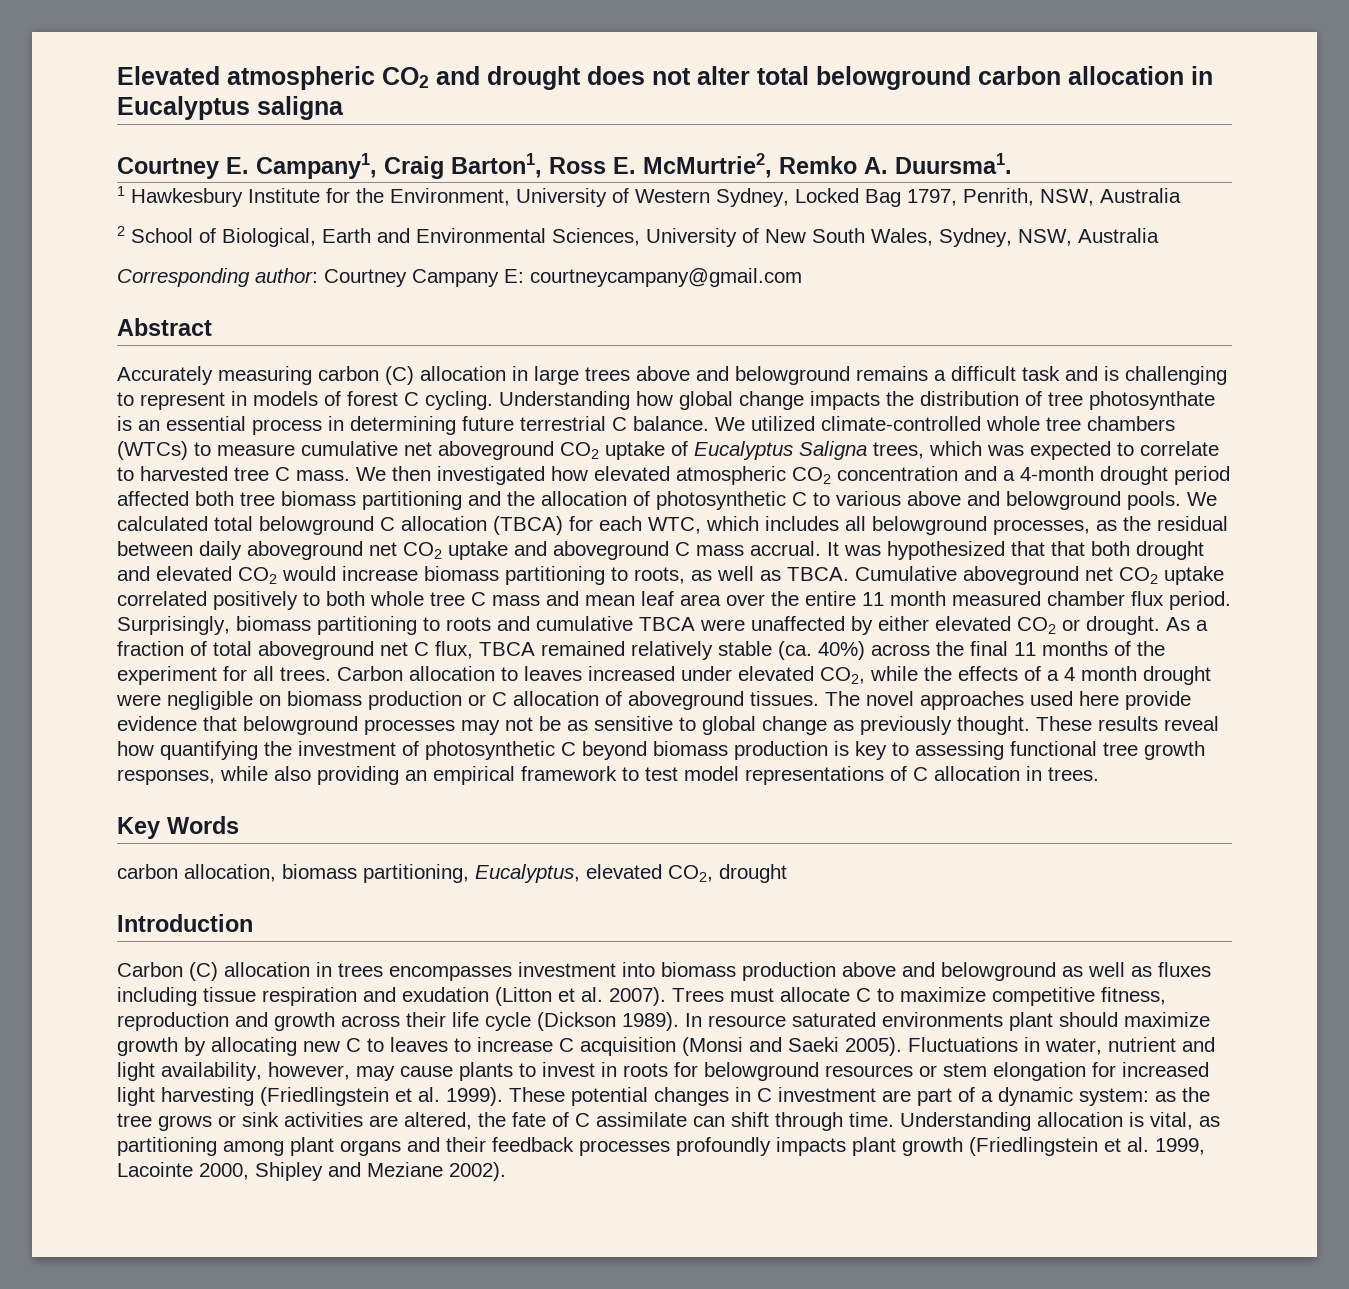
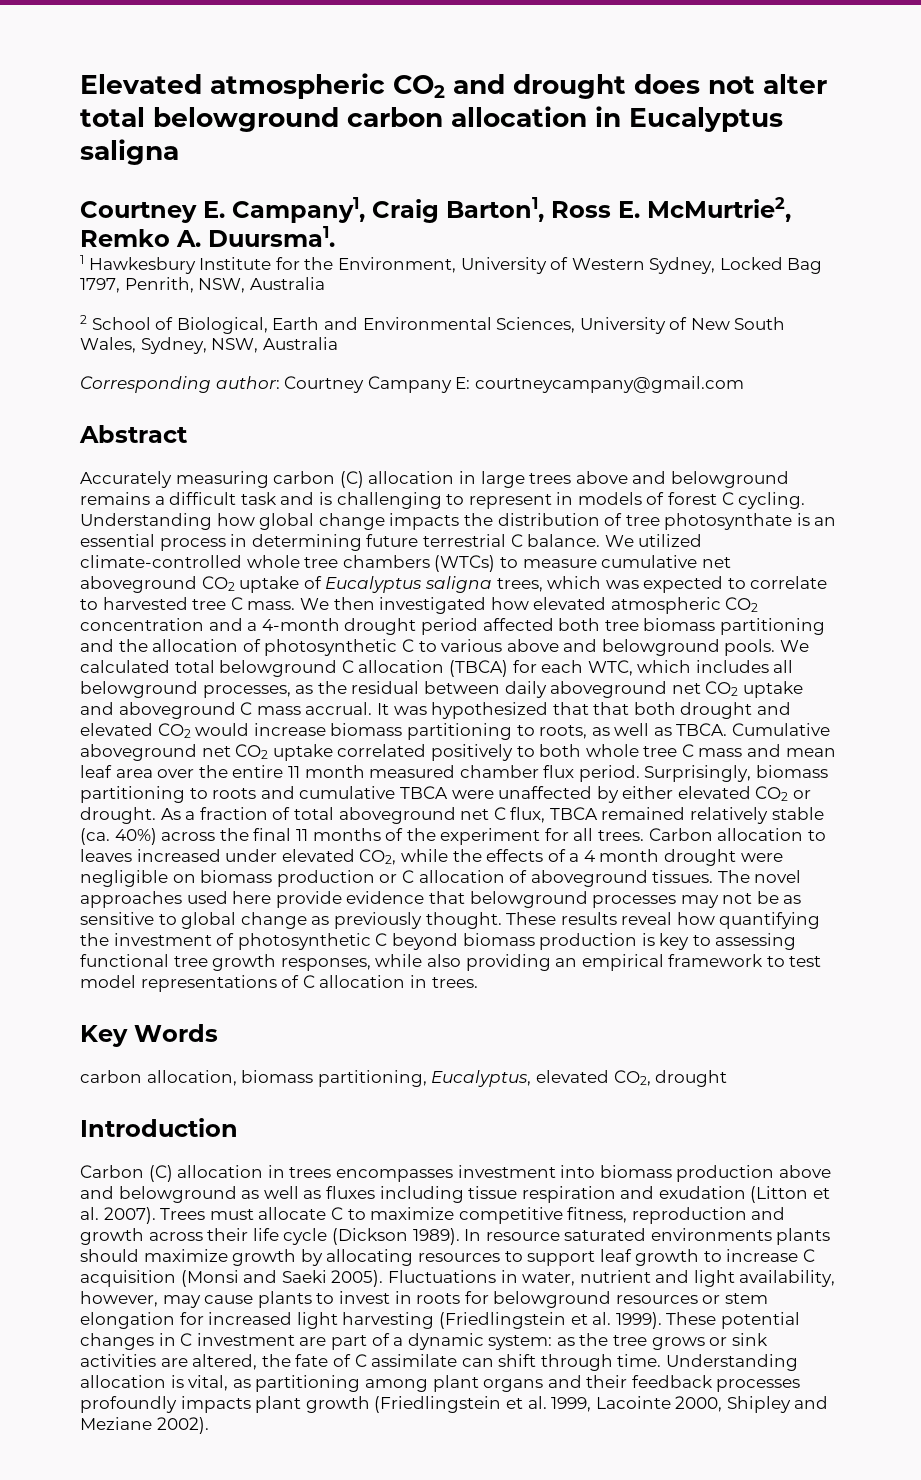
- We utilized climate-controlled whole tree chambers (WTCs) to measure cumulative net aboveground CO2 uptake of Eucalyptus Saligna trees, which was expected to correlate to harvested tree C mass.
+ We utilized climate-controlled whole tree chambers (WTCs) to measure cumulative net aboveground CO2 uptake of Eucalyptus saligna trees, which was expected to correlate to harvested tree C mass.
- In resource saturated environments plant should maximize growth by allocating new C to leaves to increase C acquisition (Monsi and Saeki 2005).
+ In resource saturated environments plants should maximize growth by allocating resources to support leaf growth to increase C acquisition (Monsi and Saeki 2005).

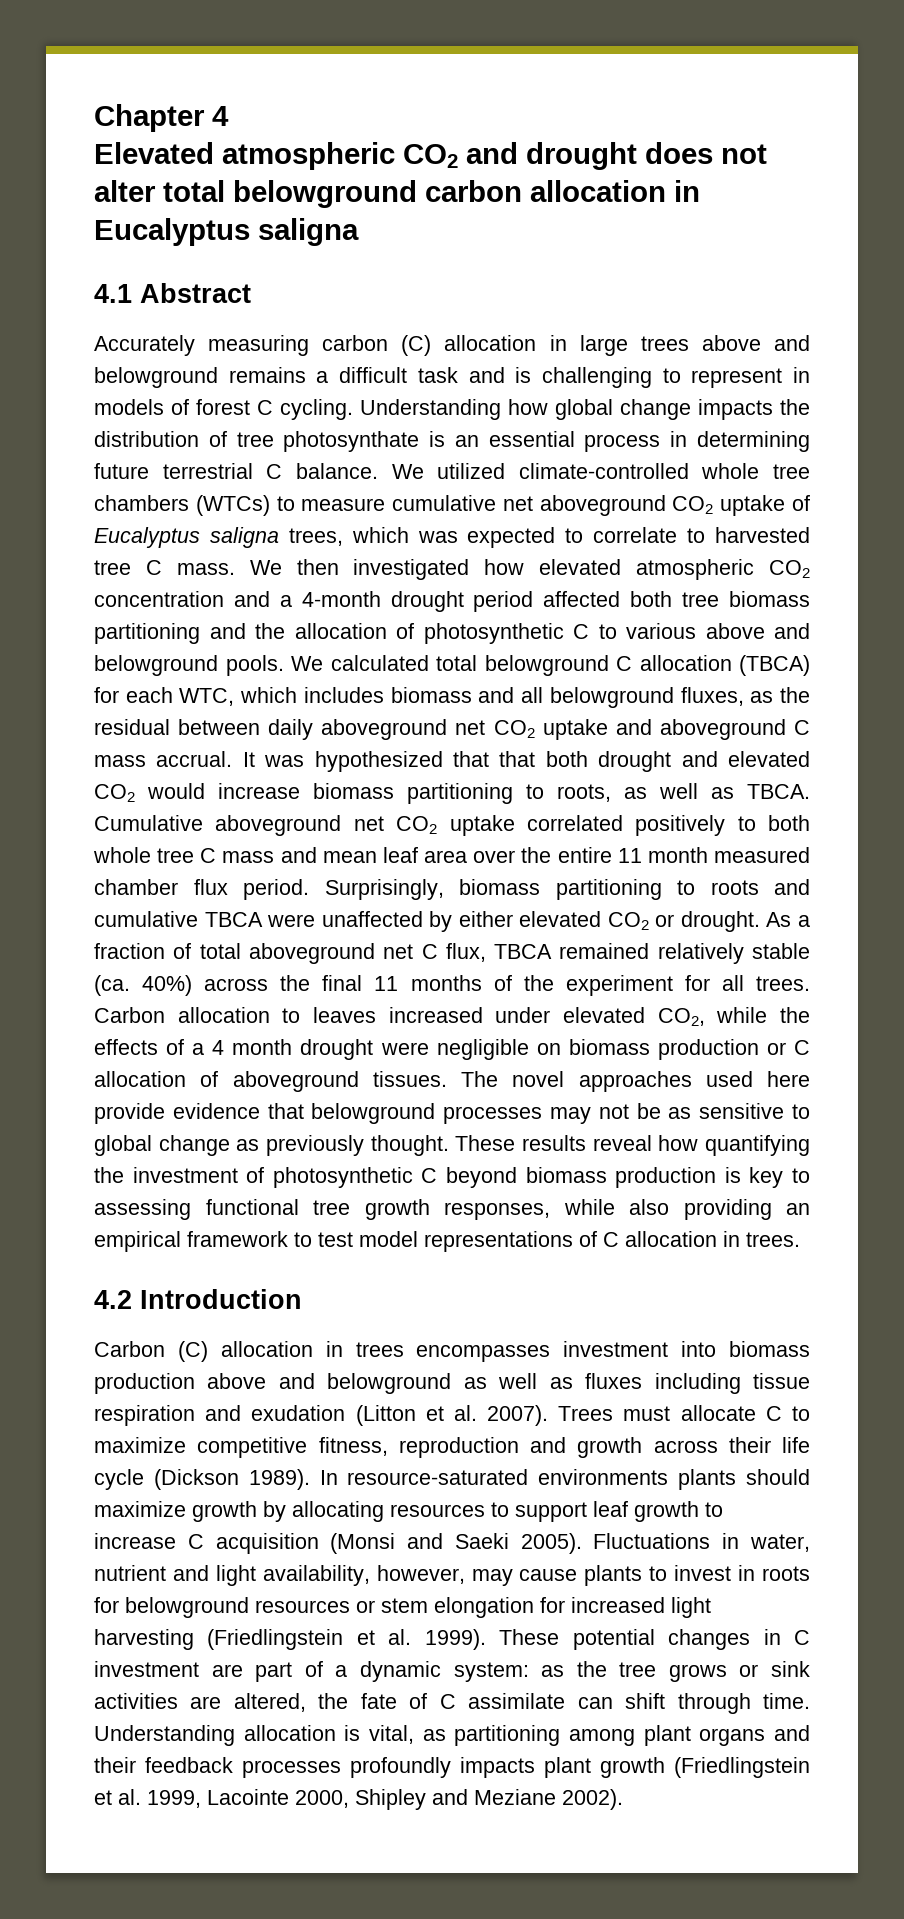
+ Chapter 4
- Courtney E. Campany1, Craig Barton1, Ross E. McMurtrie2, Remko A. Duursma1.
- 1 Hawkesbury Institute for the Environment, University of Western Sydney, Locked Bag 1797, Penrith, NSW, Australia
- 2 School of Biological, Earth and Environmental Sciences, University of New South Wales, Sydney, NSW, Australia
- Corresponding author: Courtney Campany E: courtneycampany@gmail.com
- Abstract
+ 4.1 Abstract
- We calculated total belowground C allocation (TBCA) for each WTC, which includes all belowground processes, as the residual between daily aboveground net CO2 uptake and aboveground C mass accrual.
+ We calculated total belowground C allocation (TBCA) for each WTC, which includes biomass and all belowground fluxes, as the residual between daily aboveground net CO2 uptake and aboveground C mass accrual.
- Key Words
- carbon allocation, biomass partitioning, Eucalyptus, elevated CO2, drought
- Introduction
+ 4.2 Introduction
- In resource saturated environments plants should maximize growth by allocating resources to support leaf growth to increase C acquisition (Monsi and Saeki 2005).
+ In resource-saturated environments plants should maximize growth by allocating resources to support leaf growth to increase C acquisition (Monsi and Saeki 2005).

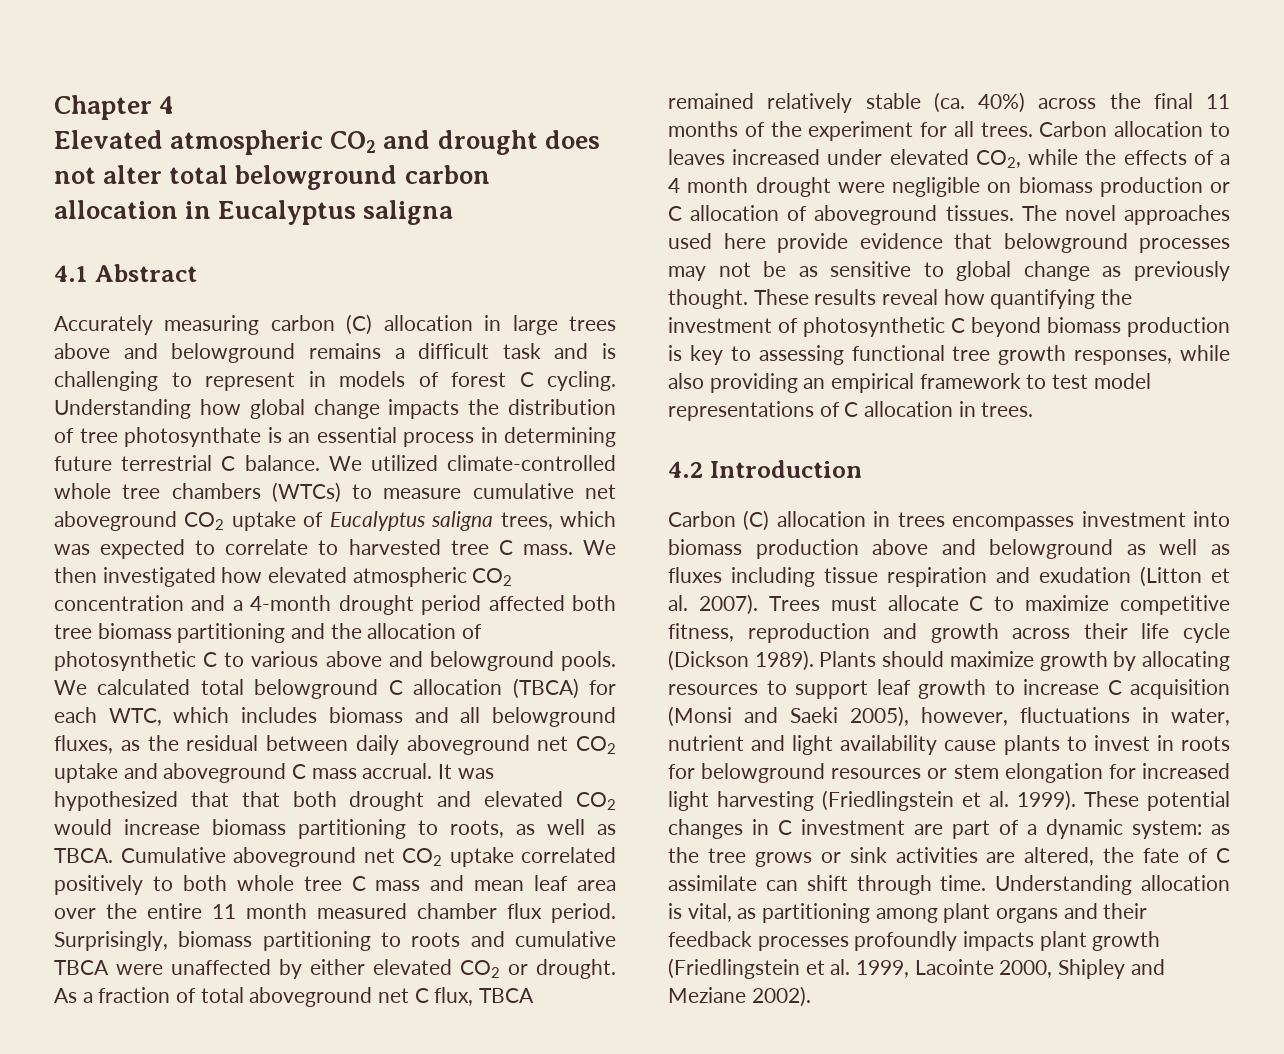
- In resource-saturated environments plants should maximize growth by allocating resources to support leaf growth to increase C acquisition (Monsi and Saeki 2005). Fluctuations in water, nutrient and light availability, however, may cause plants to invest in roots for belowground resources or stem elongation for increased light harvesting (Friedlingstein et al. 1999).
+ Plants should maximize growth by allocating resources to support leaf growth to increase C acquisition (Monsi and Saeki 2005), however, fluctuations in water, nutrient and light availability cause plants to invest in roots for belowground resources or stem elongation for increased light harvesting (Friedlingstein et al. 1999).

